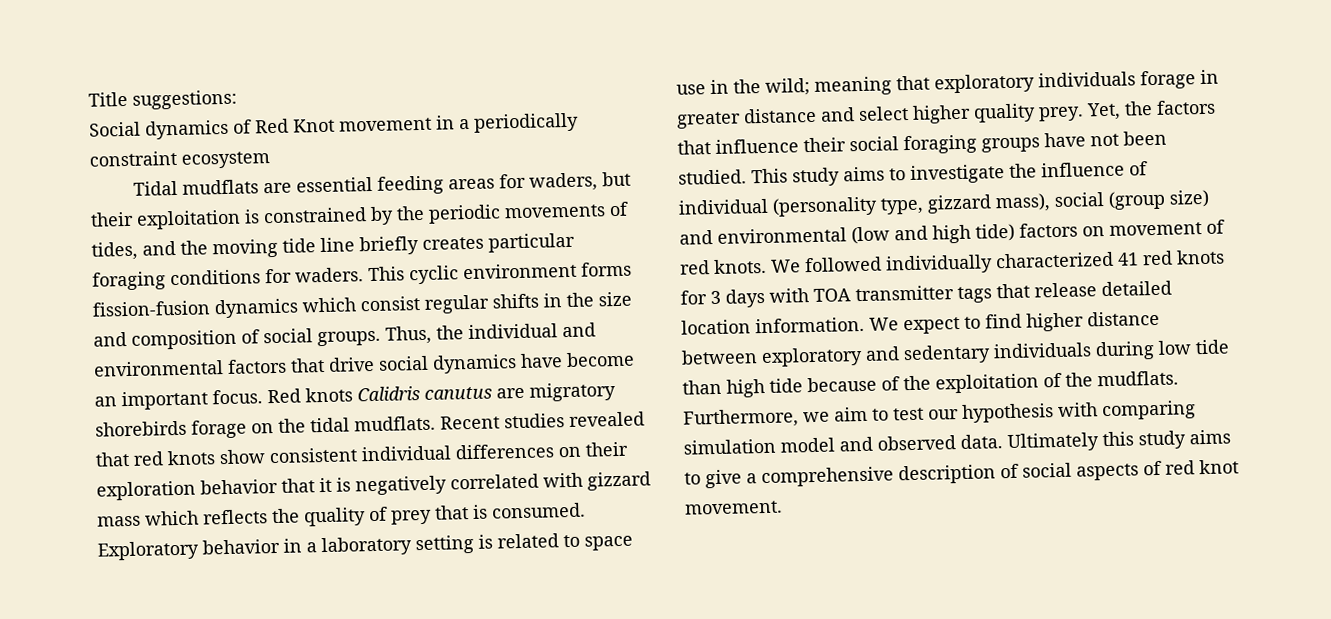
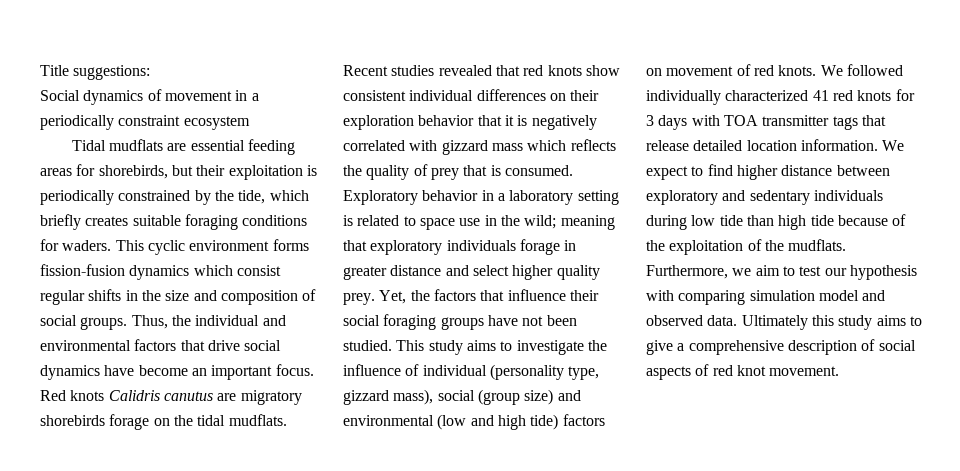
- Social dynamics of Red Knot movement in a periodically constraint ecosystem
+ Social dynamics of movement in a periodically constraint ecosystem
- Tidal mudflats are essential feeding areas for waders, but their exploitation is constrained by the periodic movements of tides, and the moving tide line briefly creates particular foraging conditions for waders.
+ Tidal mudflats are essential feeding areas for shorebirds, but their exploitation is periodically constrained by the tide, which briefly creates suitable foraging conditions for waders.

